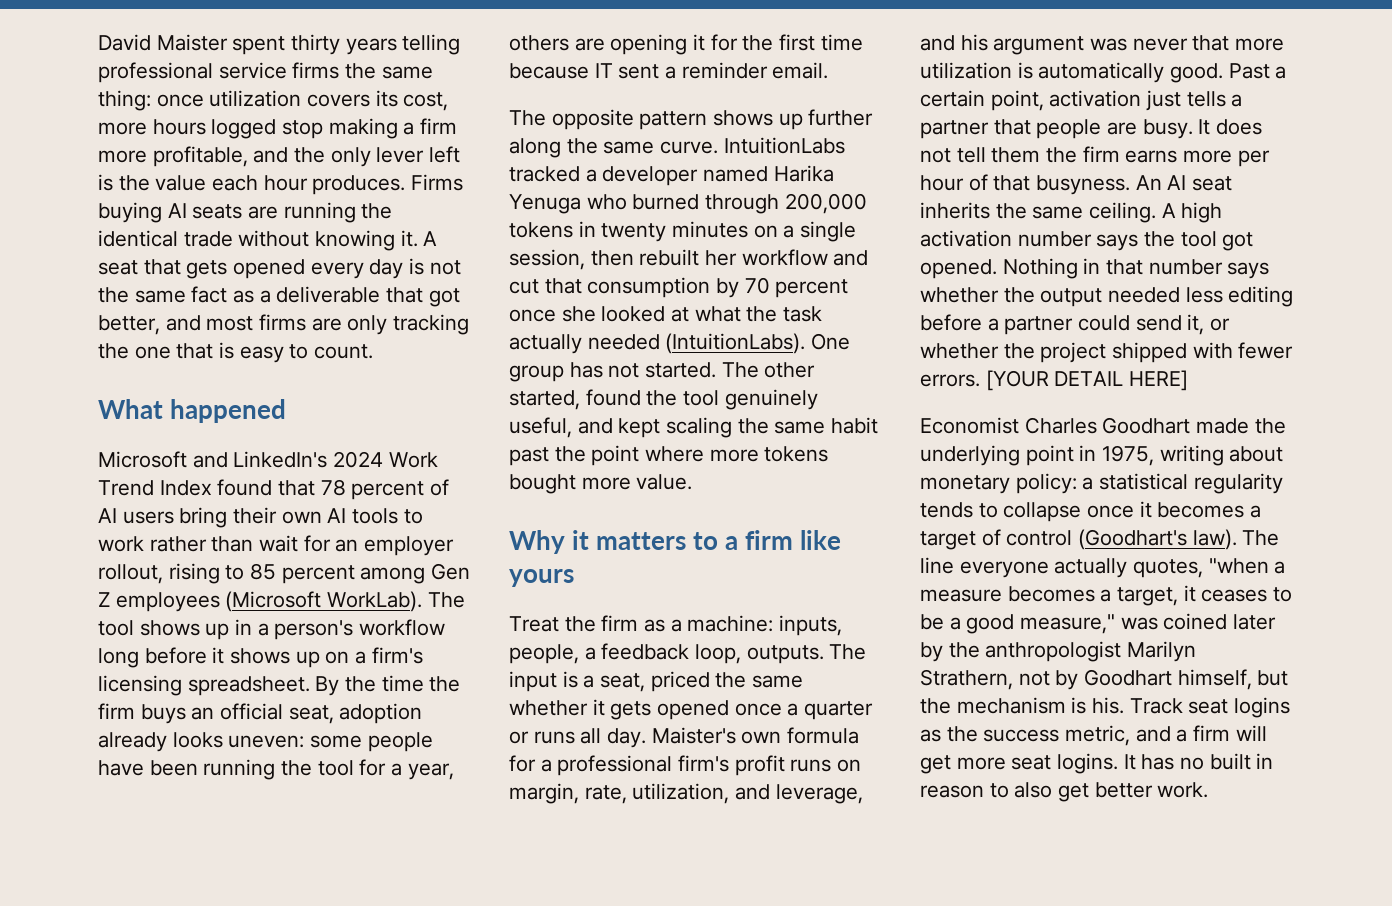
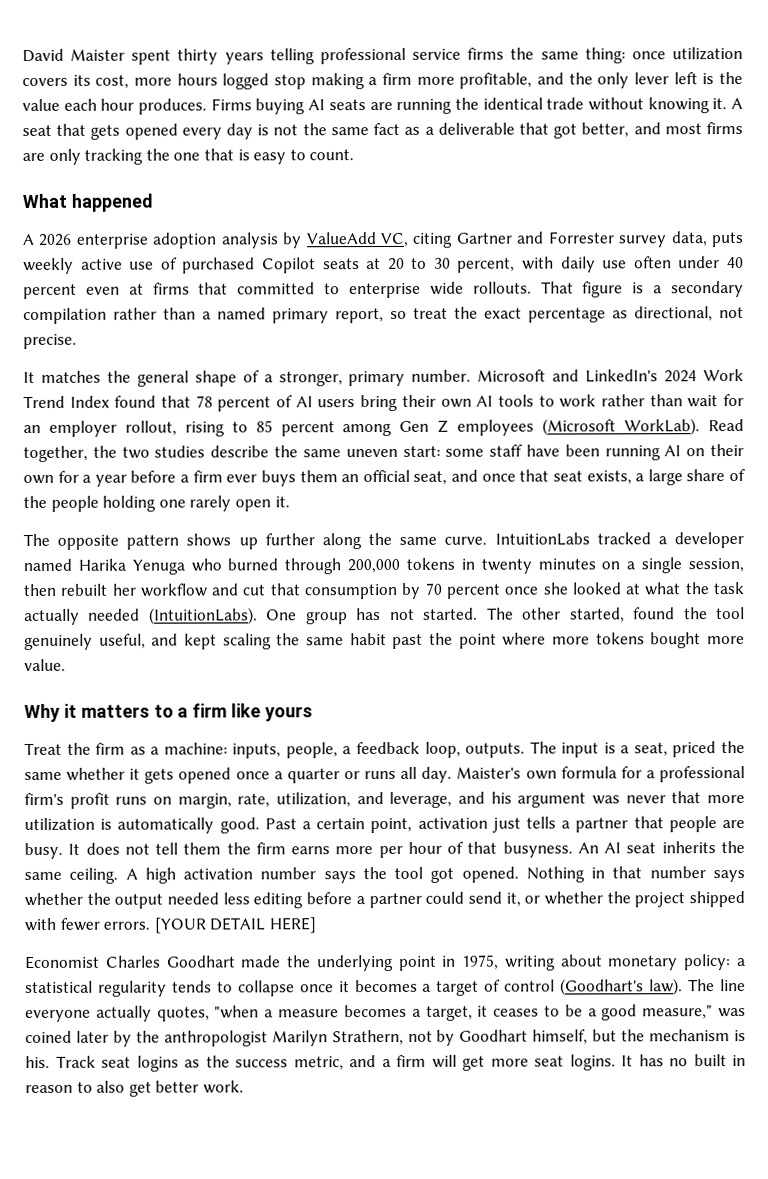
+ A 2026 enterprise adoption analysis by ValueAdd VC, citing Gartner and Forrester survey data, puts weekly active use of purchased Copilot seats at 20 to 30 percent, with daily use often under 40 percent even at firms that committed to enterprise wide rollouts. That figure is a secondary compilation rather than a named primary report, so treat the exact percentage as directional, not precise.
+ It matches the general shape of a stronger, primary number.
- The tool shows up in a person's workflow long before it shows up on a firm's licensing spreadsheet. By the time the firm buys an official seat, adoption already looks uneven: some people have been running the tool for a year, others are opening it for the first time because IT sent a reminder email.
+ Read together, the two studies describe the same uneven start: some staff have been running AI on their own for a year before a firm ever buys them an official seat, and once that seat exists, a large share of the people holding one rarely open it.

